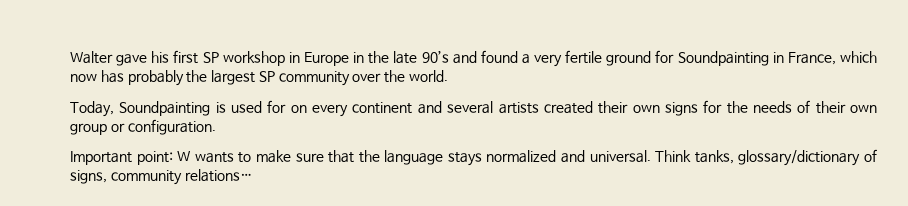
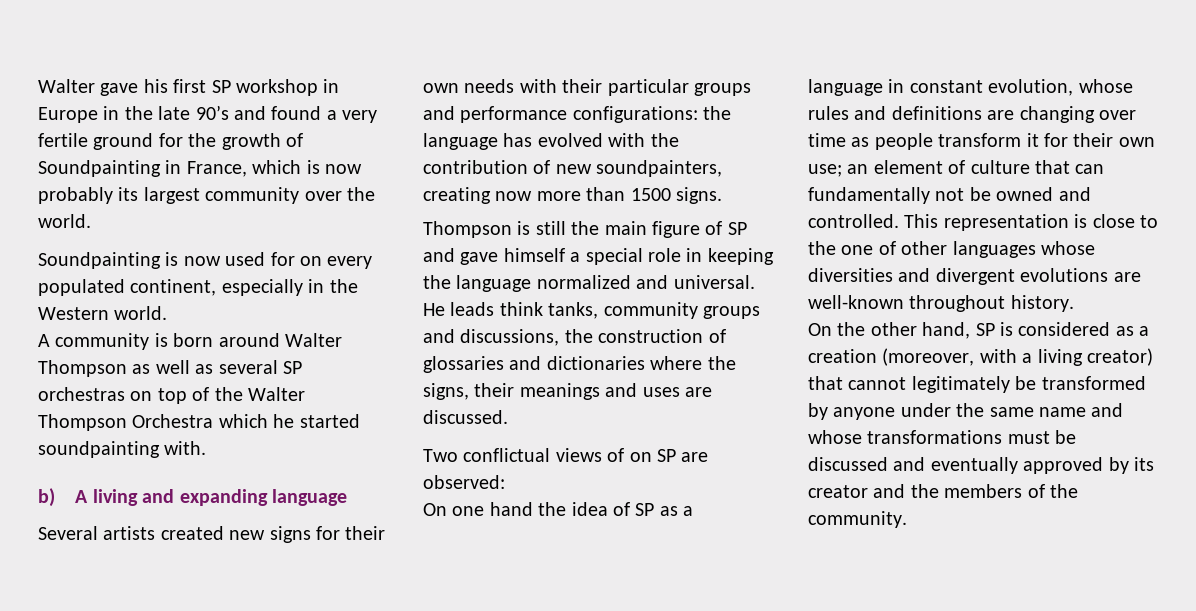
- Walter gave his first SP workshop in Europe in the late 90’s and found a very fertile ground for Soundpainting in France, which now has probably the largest SP community over the world.
+ Walter gave his first SP workshop in Europe in the late 90’s and found a very fertile ground for the growth of Soundpainting in France, which is now probably its largest community over the world.
- Today, Soundpainting is used for on every continent and several artists created their own signs for the needs of their own group or configuration.
- Important point: W wants to make sure that the language stays normalized and universal. Think tanks, glossary/dictionary of signs, community relations…
+ Soundpainting is now used for on every populated continent, especially in the Western world.
+ A community is born around Walter Thompson as well as several SP orchestras on top of the Walter Thompson Orchestra which he started soundpainting with.
+ b) A living and expanding language
+ Several artists created new signs for their own needs with their particular groups and performance configurations: the language has evolved with the contribution of new soundpainters, creating now more than 1500 signs.
+ Thompson is still the main figure of SP and gave himself a special role in keeping the language normalized and universal. He leads think tanks, community groups and discussions, the construction of glossaries and dictionaries where the signs, their meanings and uses are discussed.
+ Two conflictual views of on SP are observed:
+ On one hand the idea of SP as a language in constant evolution, whose rules and definitions are changing over time as people transform it for their own use; an element of culture that can fundamentally not be owned and controlled. This representation is close to the one of other languages whose diversities and divergent evolutions are well-known throughout history.
+ On the other hand, SP is considered as a creation (moreover, with a living creator) that cannot legitimately be transformed by anyone under the same name and whose transformations must be discussed and eventually approved by its creator and the members of the community.

